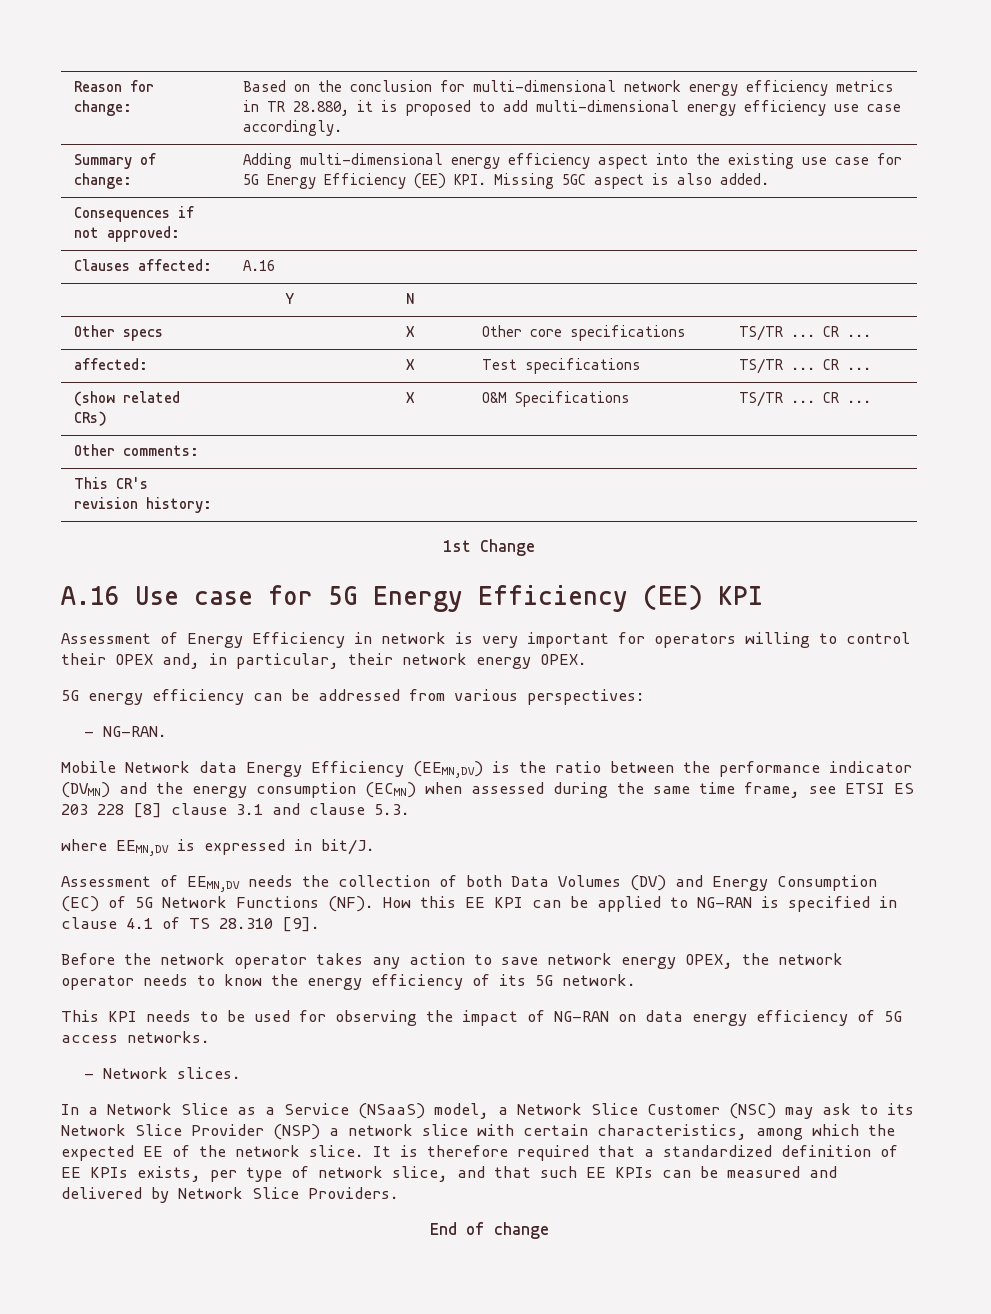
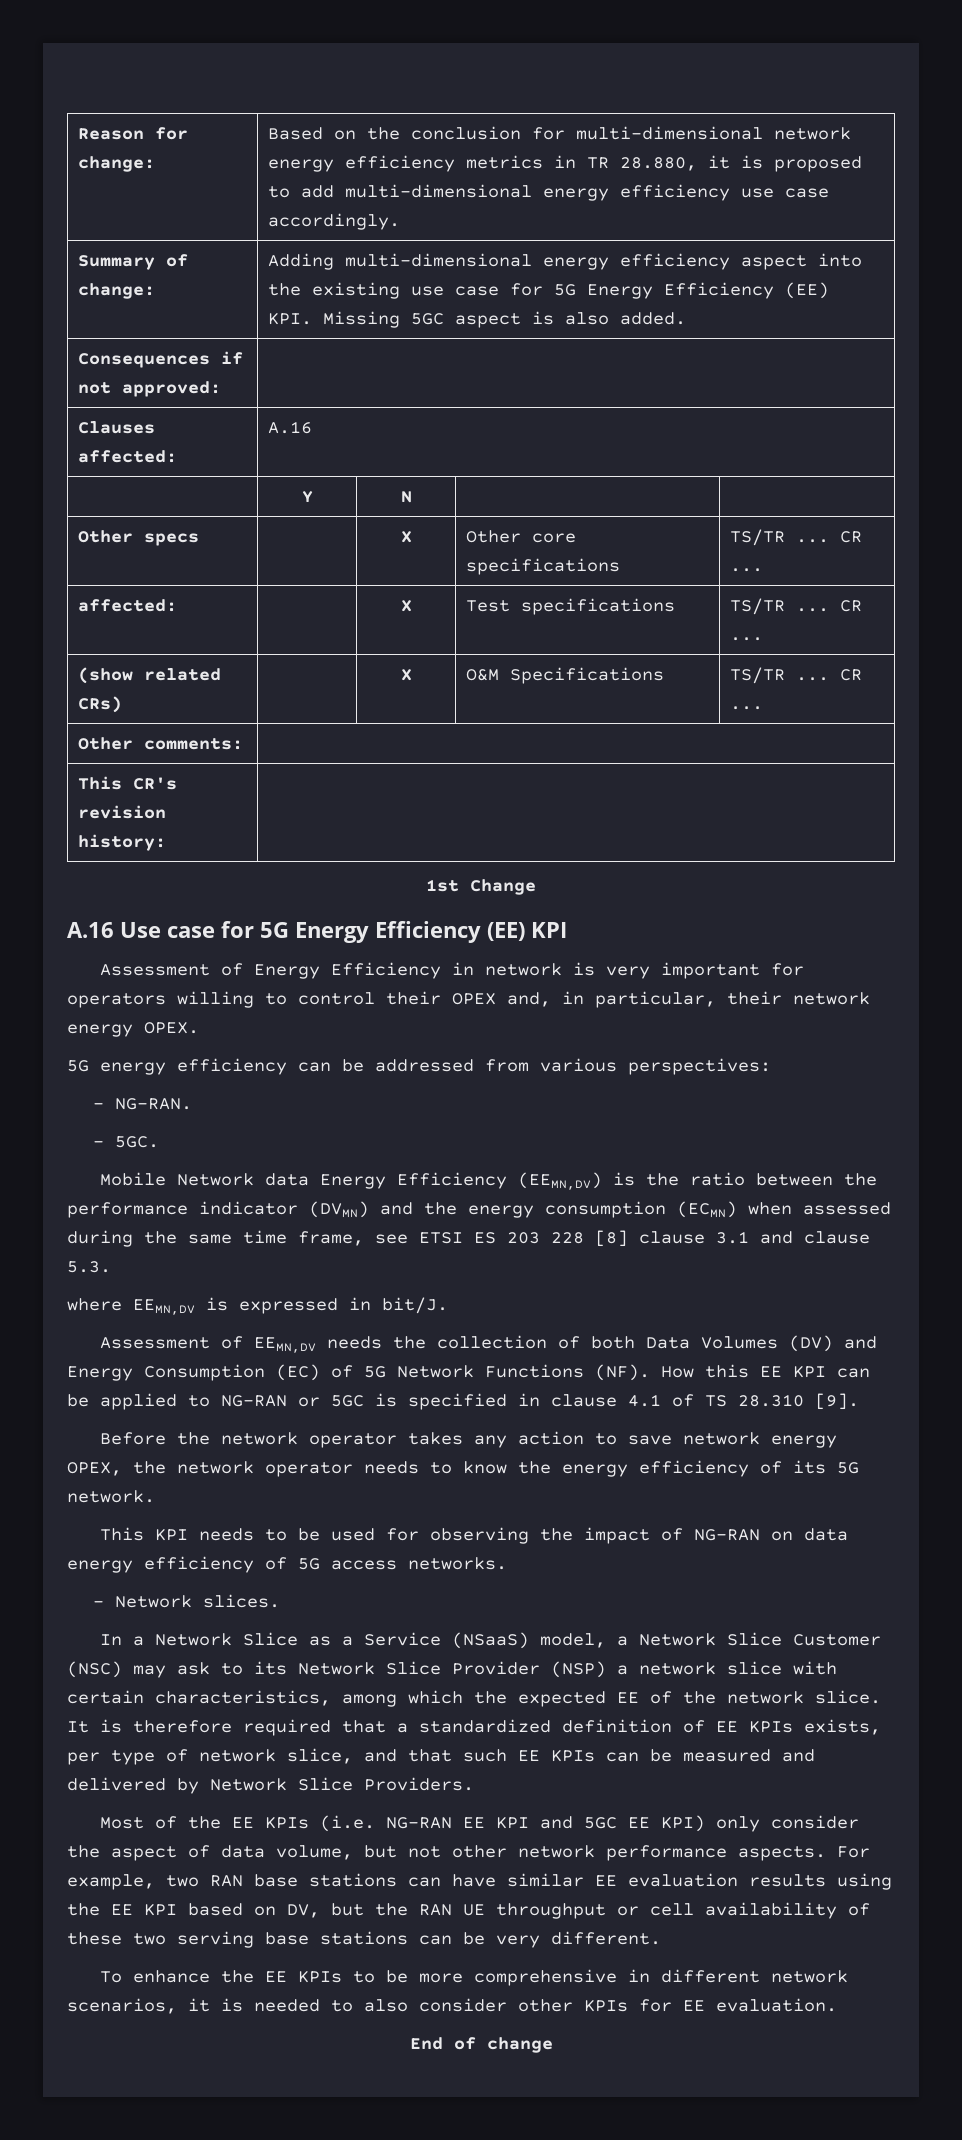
+ - 5GC.
- Assessment of EEMN,DV needs the collection of both Data Volumes (DV) and Energy Consumption (EC) of 5G Network Functions (NF). How this EE KPI can be applied to NG-RAN is specified in clause 4.1 of TS 28.310 [9].
+ Assessment of EEMN,DV needs the collection of both Data Volumes (DV) and Energy Consumption (EC) of 5G Network Functions (NF). How this EE KPI can be applied to NG-RAN or 5GC is specified in clause 4.1 of TS 28.310 [9].
+ Most of the EE KPIs (i.e. NG-RAN EE KPI and 5GC EE KPI) only consider the aspect of data volume, but not other network performance aspects. For example, two RAN base stations can have similar EE evaluation results using the EE KPI based on DV, but the RAN UE throughput or cell availability of these two serving base stations can be very different.
+ To enhance the EE KPIs to be more comprehensive in different network scenarios, it is needed to also consider other KPIs for EE evaluation.

